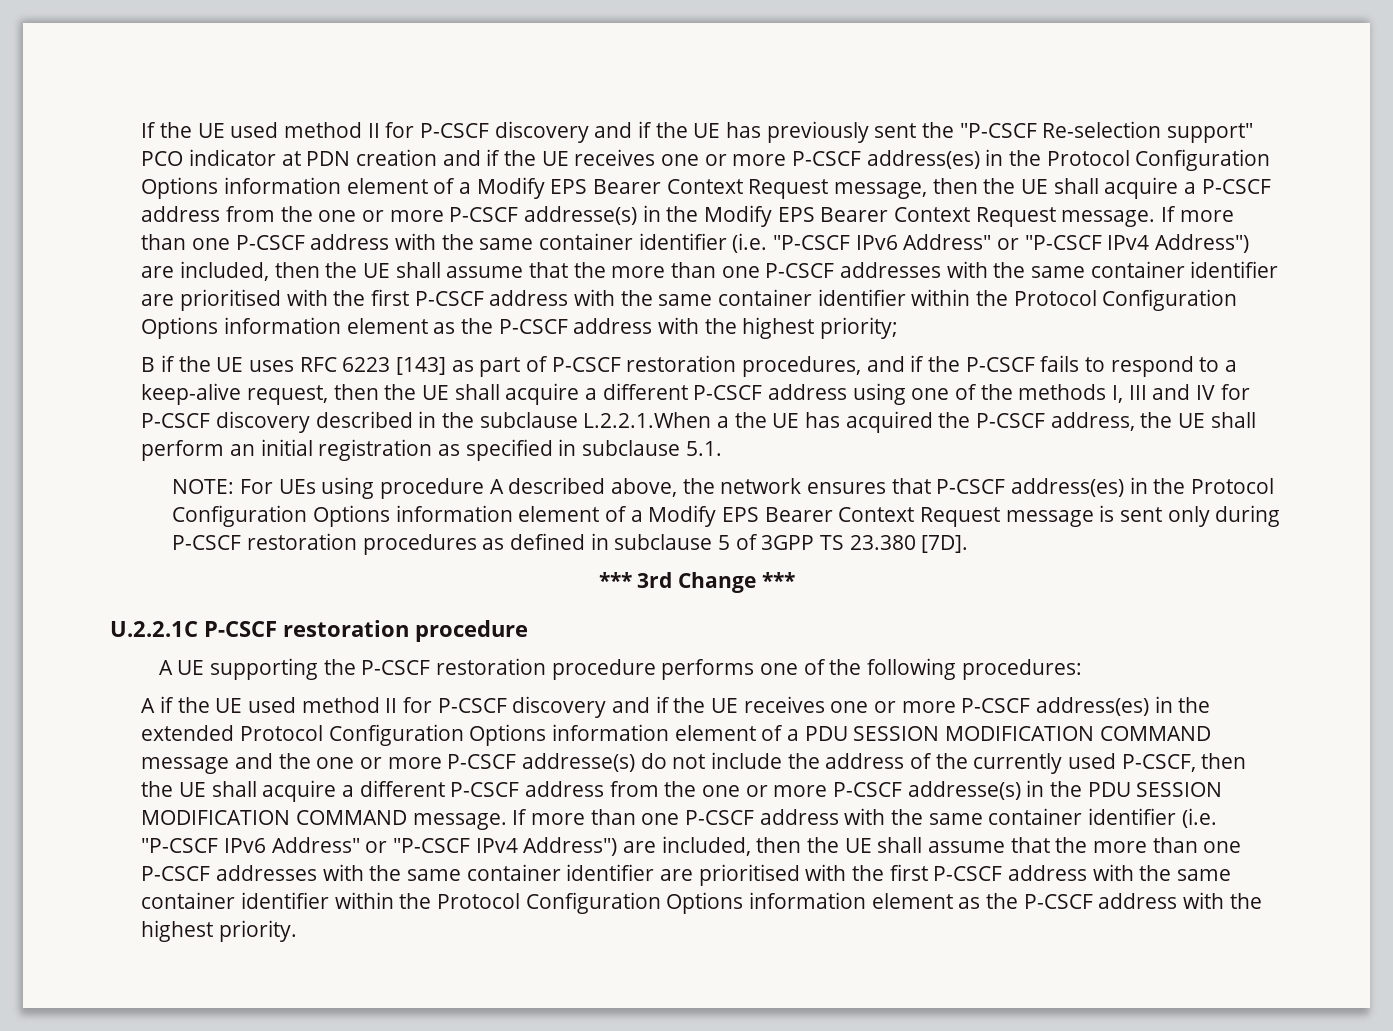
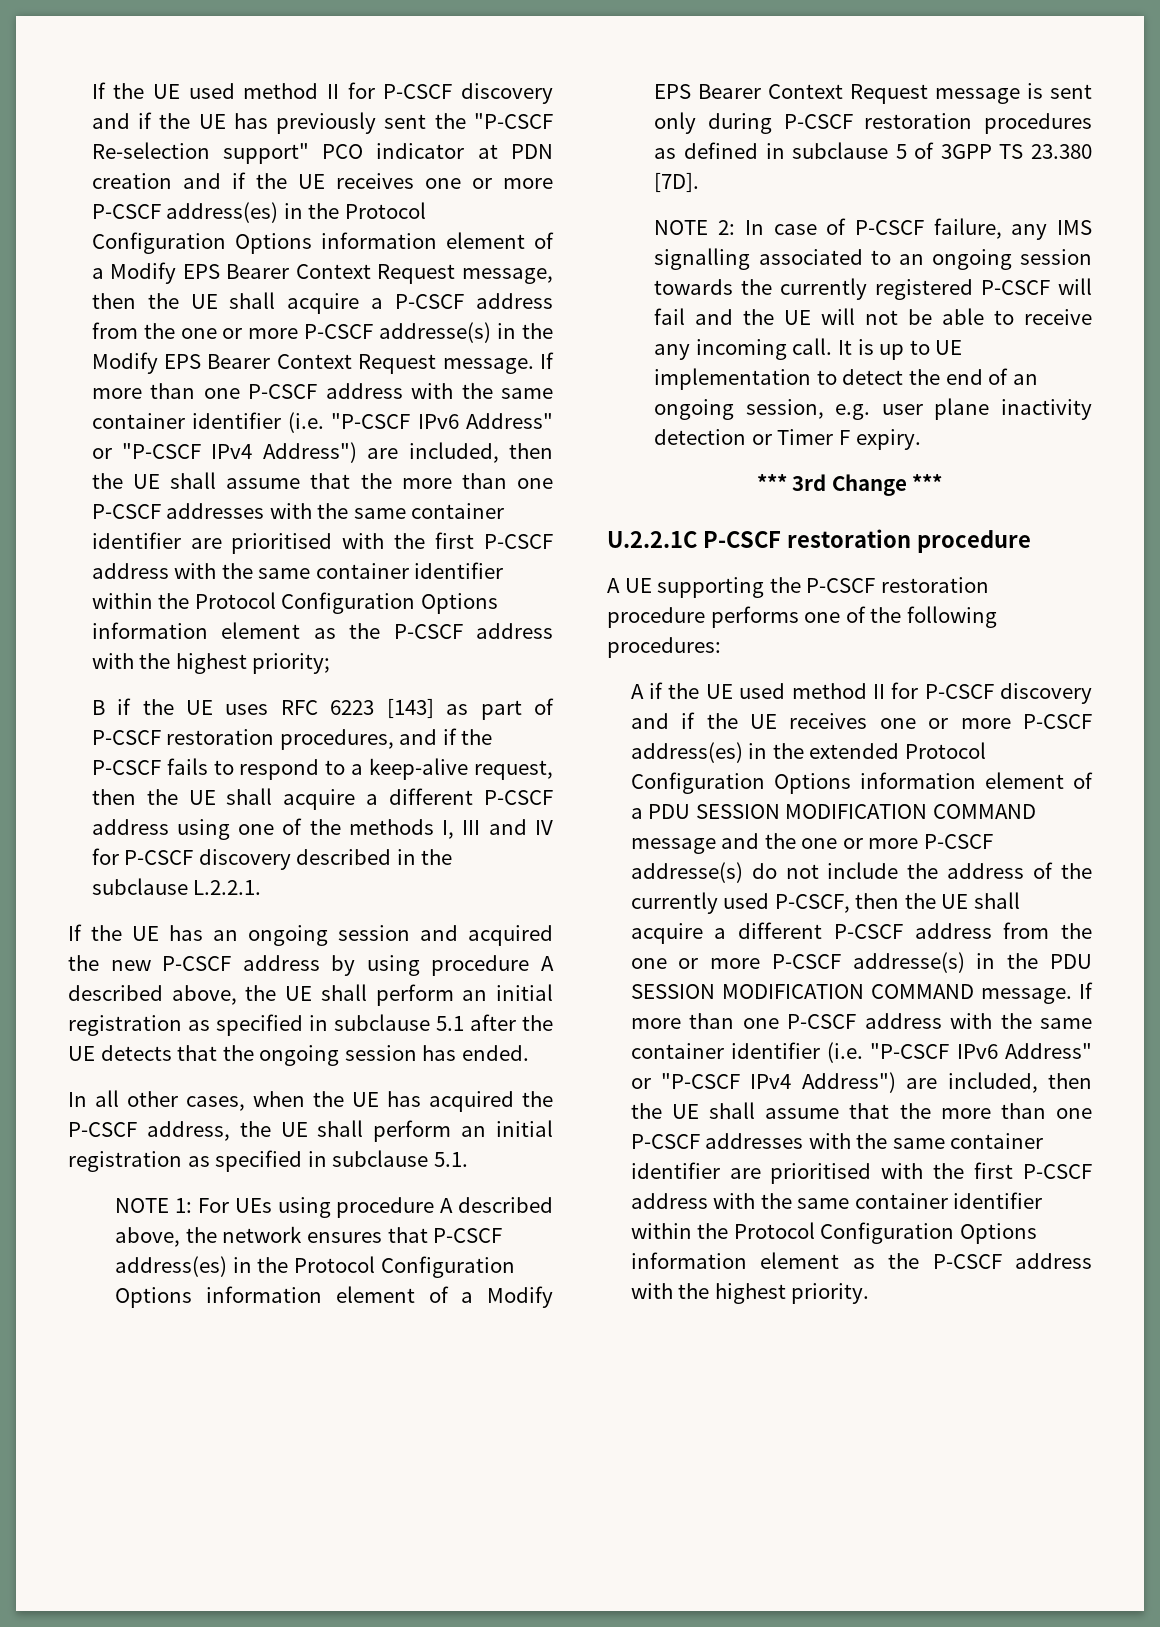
- B if the UE uses RFC 6223 [143] as part of P-CSCF restoration procedures, and if the P-CSCF fails to respond to a keep-alive request, then the UE shall acquire a different P-CSCF address using one of the methods I, III and IV for P-CSCF discovery described in the subclause L.2.2.1.When a the UE has acquired the P-CSCF address, the UE shall perform an initial registration as specified in subclause 5.1.
+ B if the UE uses RFC 6223 [143] as part of P-CSCF restoration procedures, and if the P-CSCF fails to respond to a keep-alive request, then the UE shall acquire a different P-CSCF address using one of the methods I, III and IV for P-CSCF discovery described in the subclause L.2.2.1.
+ If the UE has an ongoing session and acquired the new P-CSCF address by using procedure A described above, the UE shall perform an initial registration as specified in subclause 5.1 after the UE detects that the ongoing session has ended.
+ In all other cases, when the UE has acquired the P-CSCF address, the UE shall perform an initial registration as specified in subclause 5.1.
- NOTE: For UEs using procedure A described above, the network ensures that P-CSCF address(es) in the Protocol Configuration Options information element of a Modify EPS Bearer Context Request message is sent only during P-CSCF restoration procedures as defined in subclause 5 of 3GPP TS 23.380 [7D].
+ NOTE 1: For UEs using procedure A described above, the network ensures that P-CSCF address(es) in the Protocol Configuration Options information element of a Modify EPS Bearer Context Request message is sent only during P-CSCF restoration procedures as defined in subclause 5 of 3GPP TS 23.380 [7D].
+ NOTE 2: In case of P-CSCF failure, any IMS signalling associated to an ongoing session towards the currently registered P-CSCF will fail and the UE will not be able to receive any incoming call. It is up to UE implementation to detect the end of an ongoing session, e.g. user plane inactivity detection or Timer F expiry.

